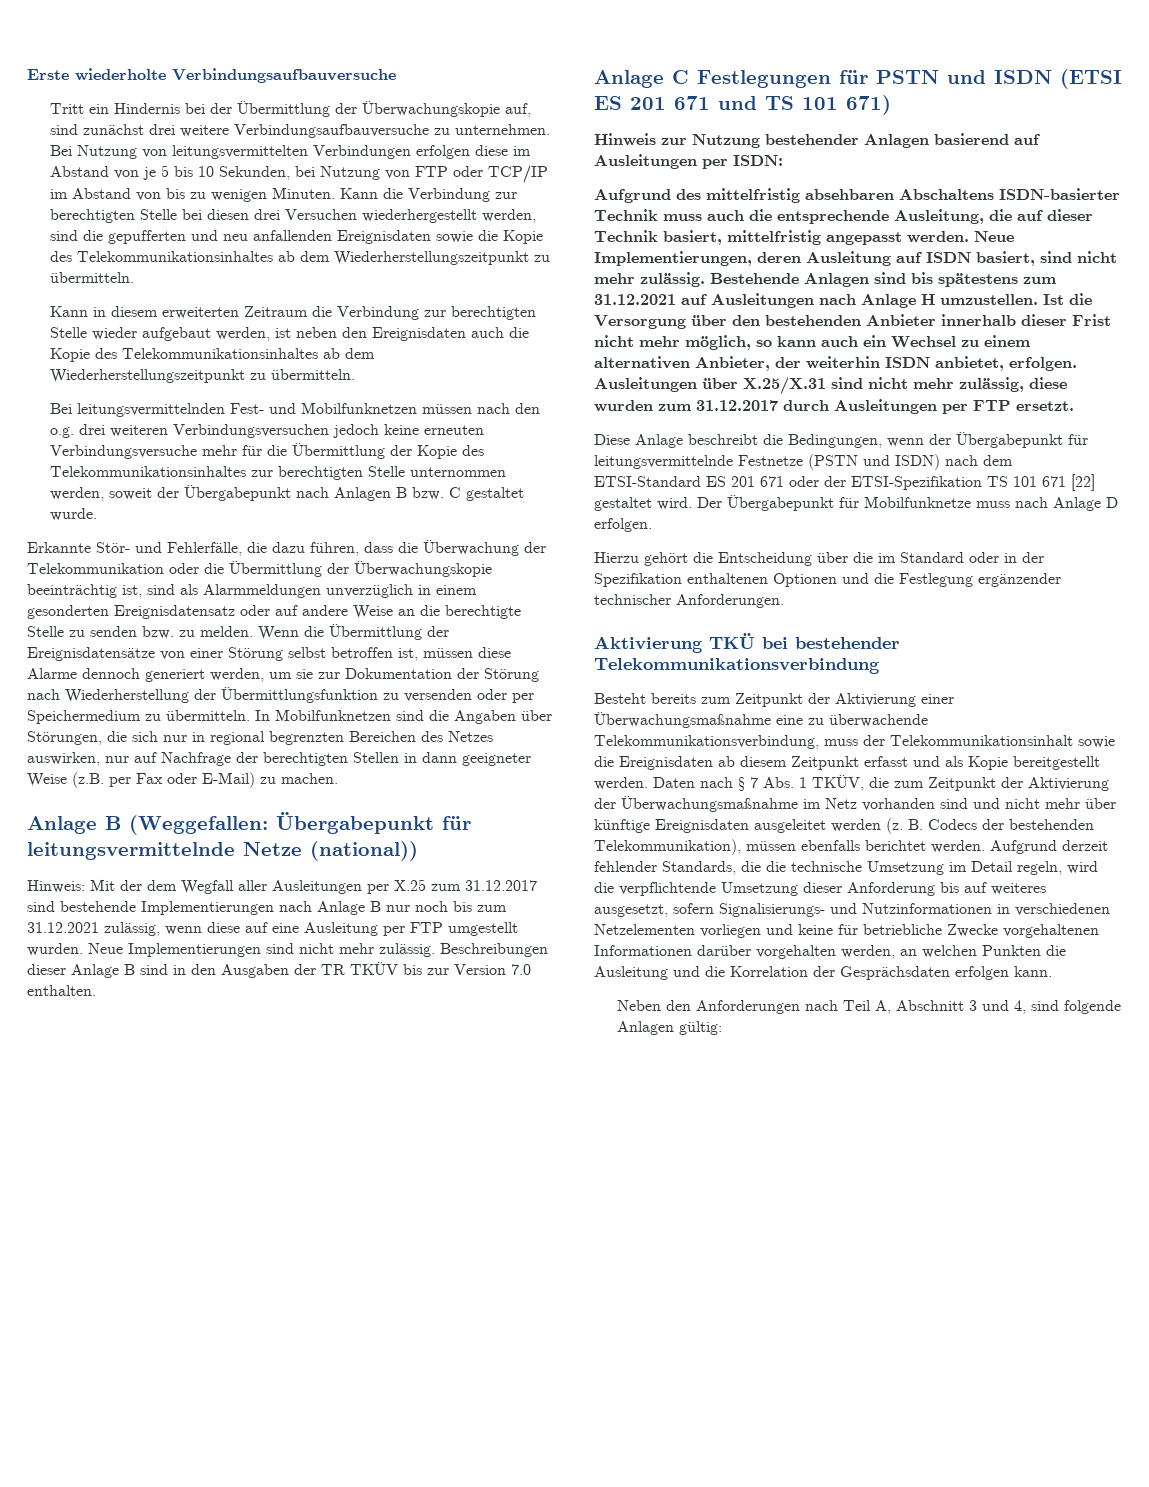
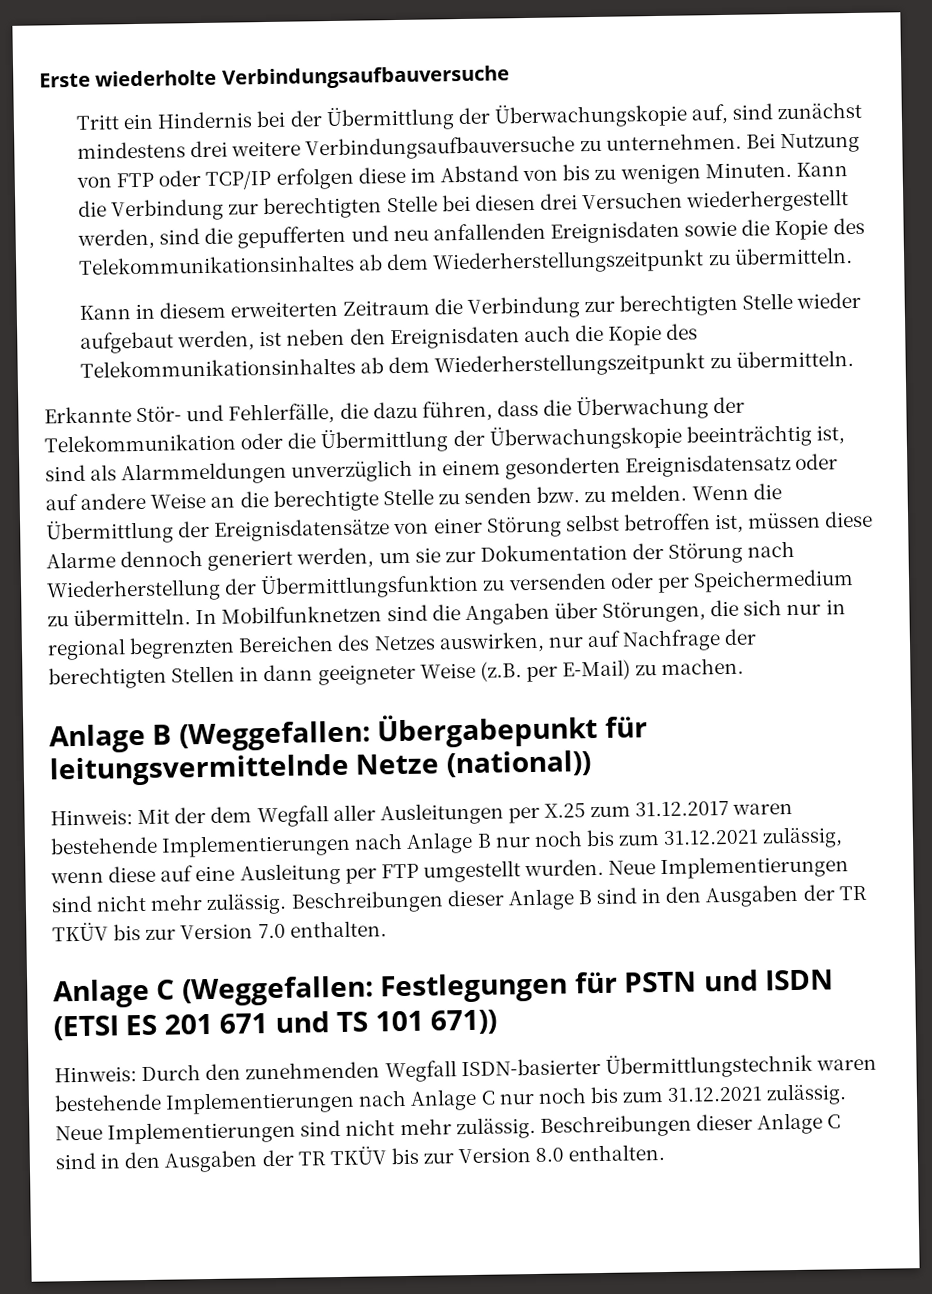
- Tritt ein Hindernis bei der Übermittlung der Überwachungskopie auf, sind zunächst drei weitere Verbindungsaufbauversuche zu unternehmen.
+ Tritt ein Hindernis bei der Übermittlung der Überwachungskopie auf, sind zunächst mindestens drei weitere Verbindungsaufbauversuche zu unternehmen.
- Bei Nutzung von leitungsvermittelten Verbindungen erfolgen diese im Abstand von je 5 bis 10 Sekunden, bei Nutzung von FTP oder TCP/IP im Abstand von bis zu wenigen Minuten.
+ Bei Nutzung von FTP oder TCP/IP erfolgen diese im Abstand von bis zu wenigen Minuten.
- Bei leitungsvermittelnden Fest- und Mobilfunknetzen müssen nach den o.g. drei weiteren Verbindungsversuchen jedoch keine erneuten Verbindungsversuche mehr für die Übermittlung der Kopie des Telekommunikationsinhaltes zur berechtigten Stelle unternommen werden, soweit der Übergabepunkt nach Anlagen B bzw. C gestaltet wurde.
- In Mobilfunknetzen sind die Angaben über Störungen, die sich nur in regional begrenzten Bereichen des Netzes auswirken, nur auf Nachfrage der berechtigten Stellen in dann geeigneter Weise (z.B. per Fax oder E-Mail) zu machen.
+ In Mobilfunknetzen sind die Angaben über Störungen, die sich nur in regional begrenzten Bereichen des Netzes auswirken, nur auf Nachfrage der berechtigten Stellen in dann geeigneter Weise (z.B. per E-Mail) zu machen.
- Hinweis: Mit der dem Wegfall aller Ausleitungen per X.25 zum 31.12.2017 sind bestehende Implementierungen nach Anlage B nur noch bis zum 31.12.2021 zulässig, wenn diese auf eine Ausleitung per FTP umgestellt wurden.
+ Hinweis: Mit der dem Wegfall aller Ausleitungen per X.25 zum 31.12.2017 waren bestehende Implementierungen nach Anlage B nur noch bis zum 31.12.2021 zulässig, wenn diese auf eine Ausleitung per FTP umgestellt wurden.
- Anlage C Festlegungen für PSTN und ISDN (ETSI ES 201 671 und TS 101 671)
- Hinweis zur Nutzung bestehender Anlagen basierend auf Ausleitungen per ISDN:
- Aufgrund des mittelfristig absehbaren Abschaltens ISDN-basierter Technik muss auch die entsprechende Ausleitung, die auf dieser Technik basiert, mittelfristig angepasst werden. Neue Implementierungen, deren Ausleitung auf ISDN basiert, sind nicht mehr zulässig. Bestehende Anlagen sind bis spätestens zum 31.12.2021 auf Ausleitungen nach Anlage H umzustellen. Ist die Versorgung über den bestehenden Anbieter innerhalb dieser Frist nicht mehr möglich, so kann auch ein Wechsel zu einem alternativen Anbieter, der weiterhin ISDN anbietet, erfolgen. Ausleitungen über X.25/X.31 sind nicht mehr zulässig, diese wurden zum 31.12.2017 durch Ausleitungen per FTP ersetzt.
- Diese Anlage beschreibt die Bedingungen, wenn der Übergabepunkt für leitungsvermittelnde Festnetze (PSTN und ISDN) nach dem ETSI-Standard ES 201 671 oder der ETSI-Spezifikation TS 101 671 [22] gestaltet wird. Der Übergabepunkt für Mobilfunknetze muss nach Anlage D erfolgen.
- Hierzu gehört die Entscheidung über die im Standard oder in der Spezifikation enthaltenen Optionen und die Festlegung ergänzender technischer Anforderungen.
- Aktivierung TKÜ bei bestehender Telekommunikationsverbindung
- Besteht bereits zum Zeitpunkt der Aktivierung einer Überwachungsmaßnahme eine zu überwachende Telekommunikationsverbindung, muss der Telekommunikationsinhalt sowie die Ereignisdaten ab diesem Zeitpunkt erfasst und als Kopie bereitgestellt werden. Daten nach § 7 Abs. 1 TKÜV, die zum Zeitpunkt der Aktivierung der Überwachungsmaßnahme im Netz vorhanden sind und nicht mehr über künftige Ereignisdaten ausgeleitet werden (z. B. Codecs der bestehenden Telekommunikation), müssen ebenfalls berichtet werden. Aufgrund derzeit fehlender Standards, die die technische Umsetzung im Detail regeln, wird die verpflichtende Umsetzung dieser Anforderung bis auf weiteres ausgesetzt, sofern Signalisierungs- und Nutzinformationen in verschiedenen Netzelementen vorliegen und keine für betriebliche Zwecke vorgehaltenen Informationen darüber vorgehalten werden, an welchen Punkten die Ausleitung und die Korrelation der Gesprächsdaten erfolgen kann.
- Neben den Anforderungen nach Teil A, Abschnitt 3 und 4, sind folgende Anlagen gültig:
+ Anlage C (Weggefallen: Festlegungen für PSTN und ISDN (ETSI ES 201 671 und TS 101 671))
+ Hinweis: Durch den zunehmenden Wegfall ISDN-basierter Übermittlungstechnik waren bestehende Implementierungen nach Anlage C nur noch bis zum 31.12.2021 zulässig. Neue Implementierungen sind nicht mehr zulässig. Beschreibungen dieser Anlage C sind in den Ausgaben der TR TKÜV bis zur Version 8.0 enthalten.

